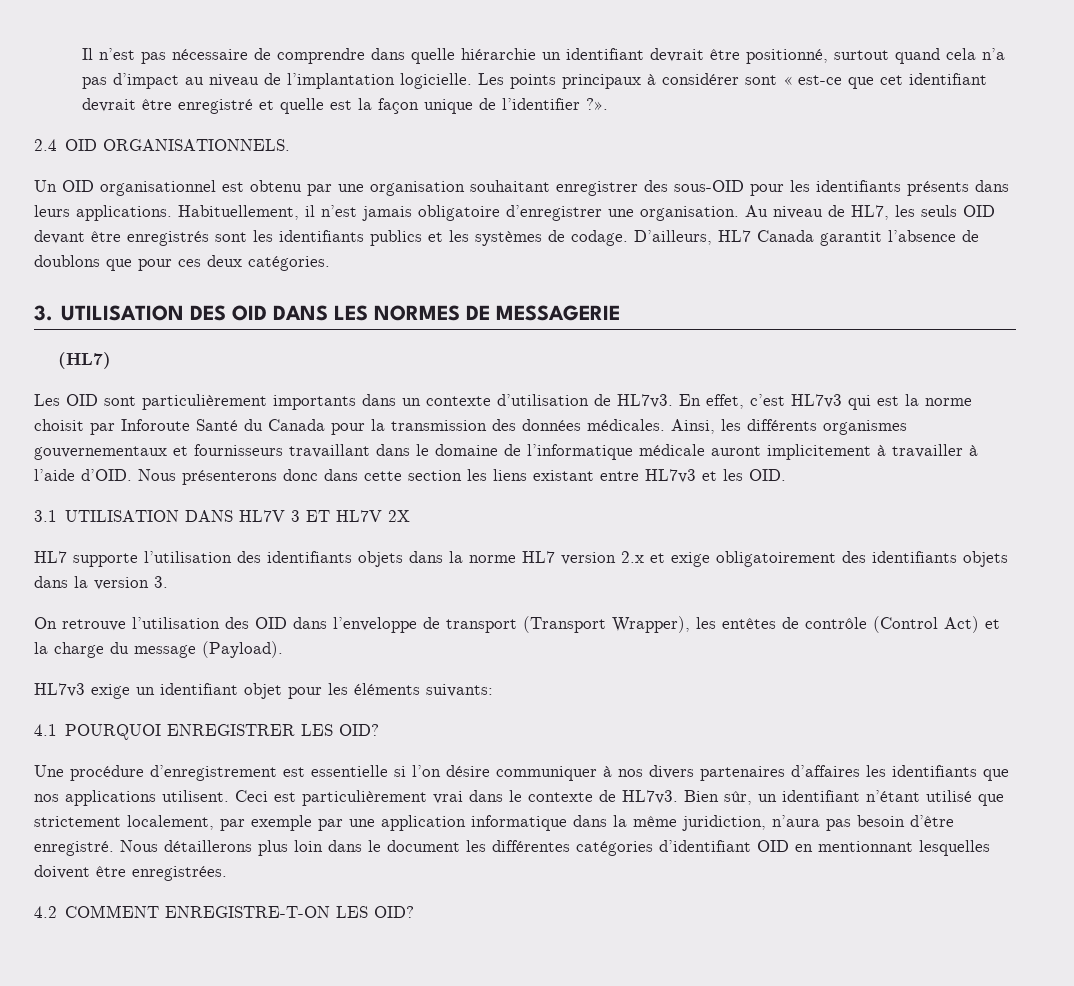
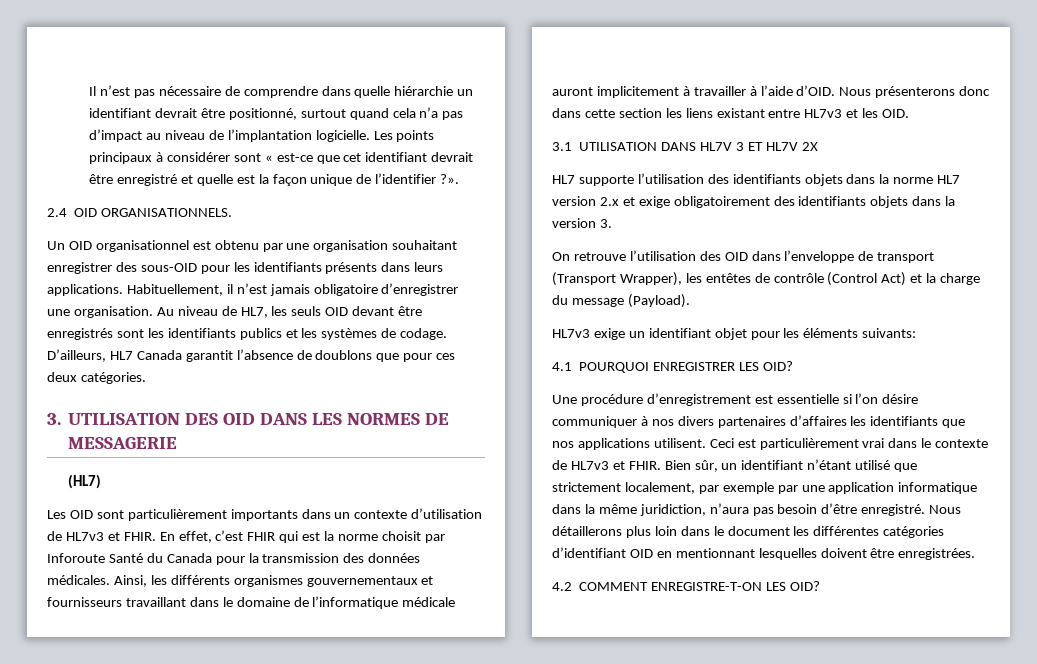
- Les OID sont particulièrement importants dans un contexte d’utilisation de HL7v3.
+ Les OID sont particulièrement importants dans un contexte d’utilisation de HL7v3 et FHIR.
- En effet, c’est HL7v3 qui est la norme choisit par Inforoute Santé du Canada pour la transmission des données médicales.
+ En effet, c’est FHIR qui est la norme choisit par Inforoute Santé du Canada pour la transmission des données médicales.
- Ceci est particulièrement vrai dans le contexte de HL7v3.
+ Ceci est particulièrement vrai dans le contexte de HL7v3 et FHIR.

